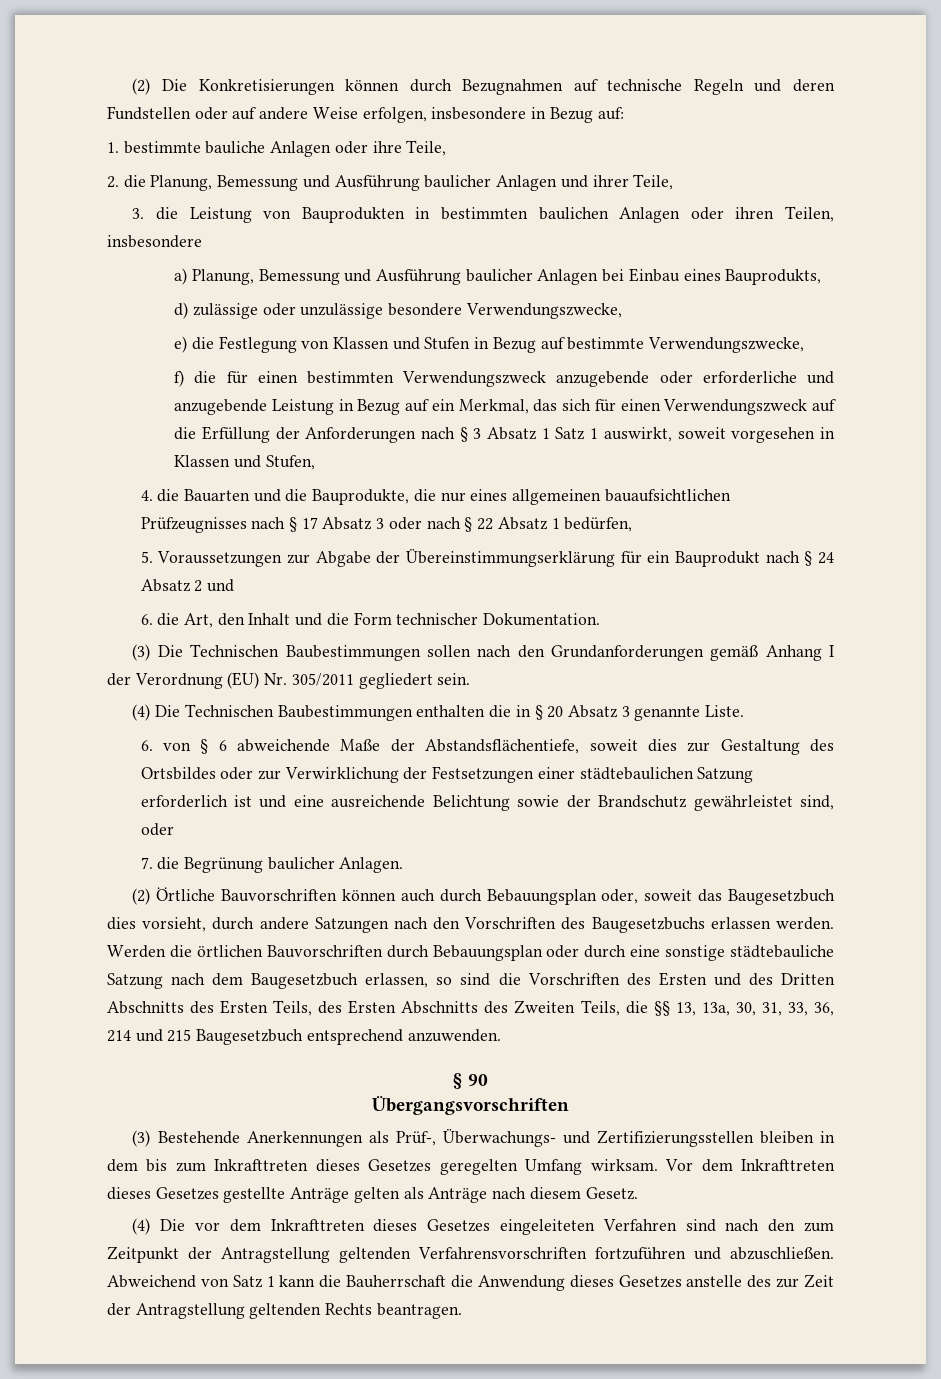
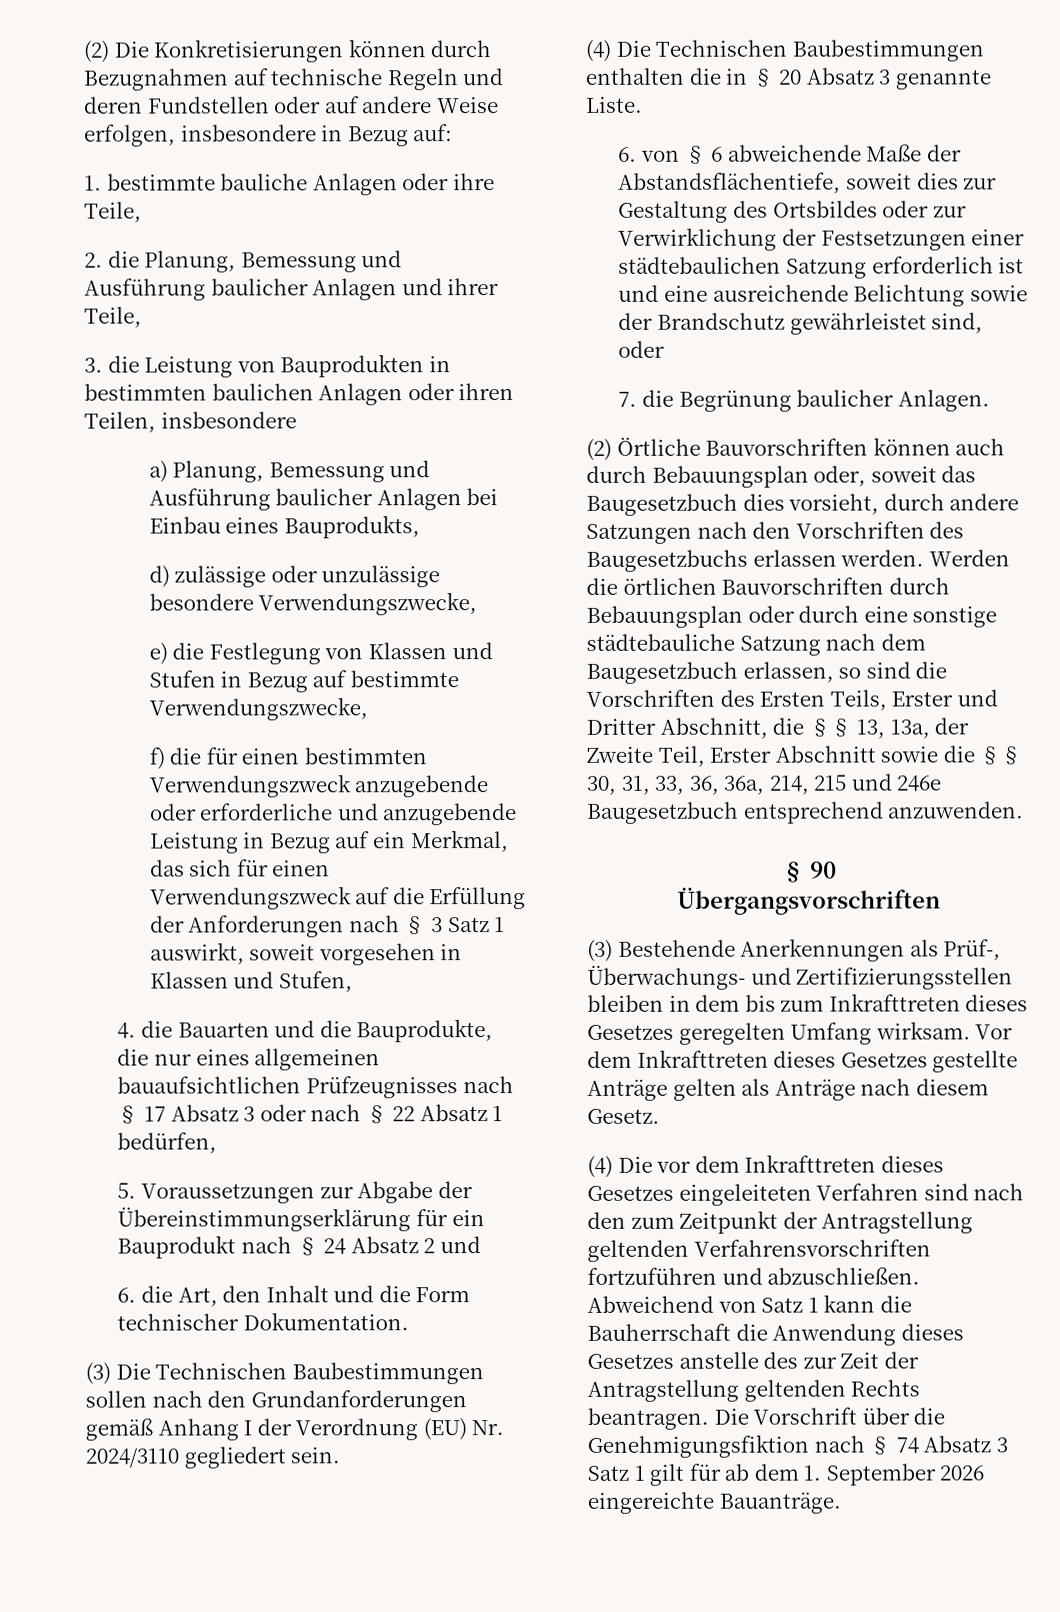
- f) die für einen bestimmten Verwendungszweck anzugebende oder erforderliche und anzugebende Leistung in Bezug auf ein Merkmal, das sich für einen Verwendungszweck auf die Erfüllung der Anforderungen nach § 3 Absatz 1 Satz 1 auswirkt, soweit vorgesehen in Klassen und Stufen,
+ f) die für einen bestimmten Verwendungszweck anzugebende oder erforderliche und anzugebende Leistung in Bezug auf ein Merkmal, das sich für einen Verwendungszweck auf die Erfüllung der Anforderungen nach § 3 Satz 1 auswirkt, soweit vorgesehen in Klassen und Stufen,
- (3) Die Technischen Baubestimmungen sollen nach den Grundanforderungen gemäß Anhang I der Verordnung (EU) Nr. 305/2011 gegliedert sein.
+ (3) Die Technischen Baubestimmungen sollen nach den Grundanforderungen gemäß Anhang I der Verordnung (EU) Nr. 2024/3110 gegliedert sein.
- Werden die örtlichen Bauvorschriften durch Bebauungsplan oder durch eine sonstige städtebauliche Satzung nach dem Baugesetzbuch erlassen, so sind die Vorschriften des Ersten und des Dritten Abschnitts des Ersten Teils, des Ersten Abschnitts des Zweiten Teils, die §§ 13, 13a, 30, 31, 33, 36, 214 und 215 Baugesetzbuch entsprechend anzuwenden.
+ Werden die örtlichen Bauvorschriften durch Bebauungsplan oder durch eine sonstige städtebauliche Satzung nach dem Baugesetzbuch erlassen, so sind die Vorschriften des Ersten Teils, Erster und Dritter Abschnitt, die §§ 13, 13a, der Zweite Teil, Erster Abschnitt sowie die §§ 30, 31, 33, 36, 36a, 214, 215 und 246e Baugesetzbuch entsprechend anzuwenden.
+ Die Vorschrift über die Genehmigungsfiktion nach § 74 Absatz 3 Satz 1 gilt für ab dem 1. September 2026 eingereichte Bauanträge.

